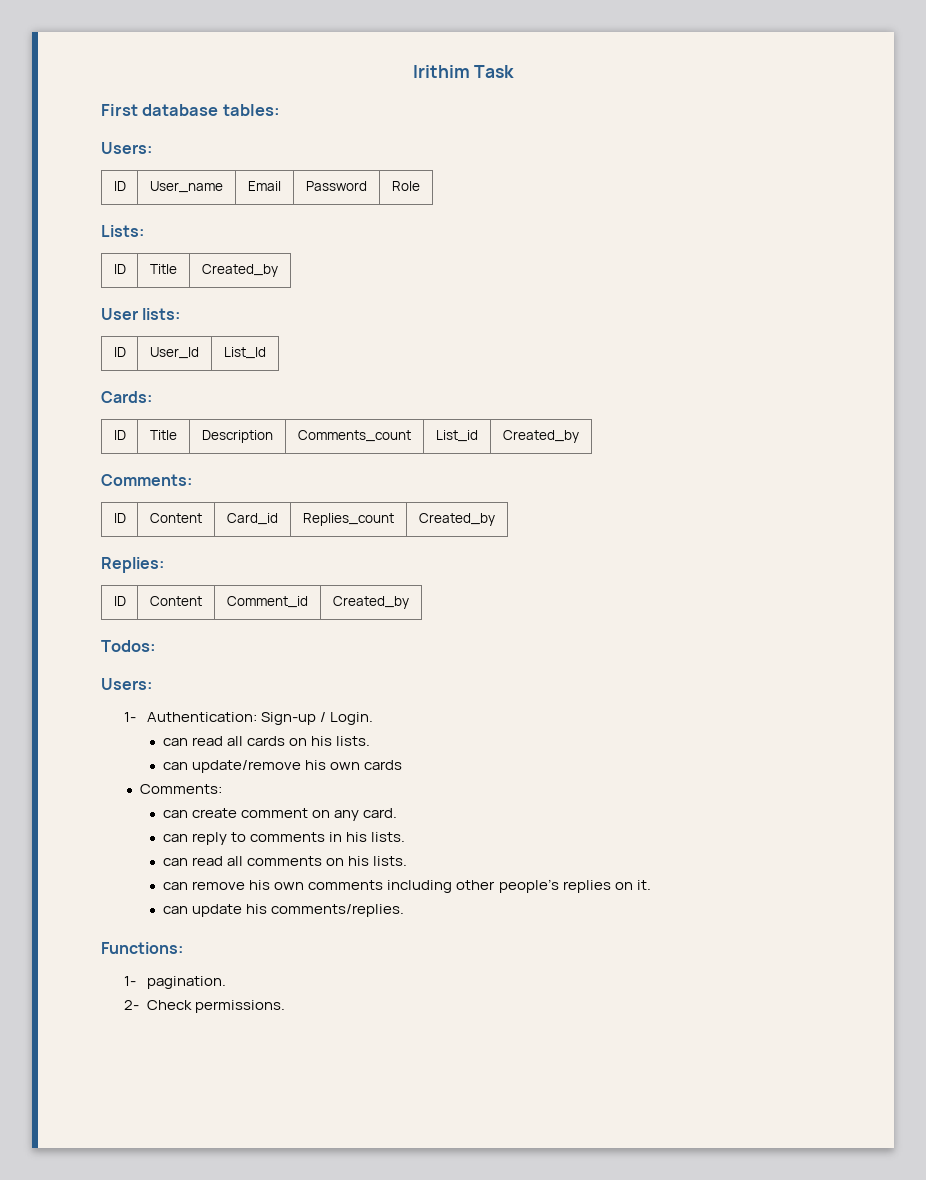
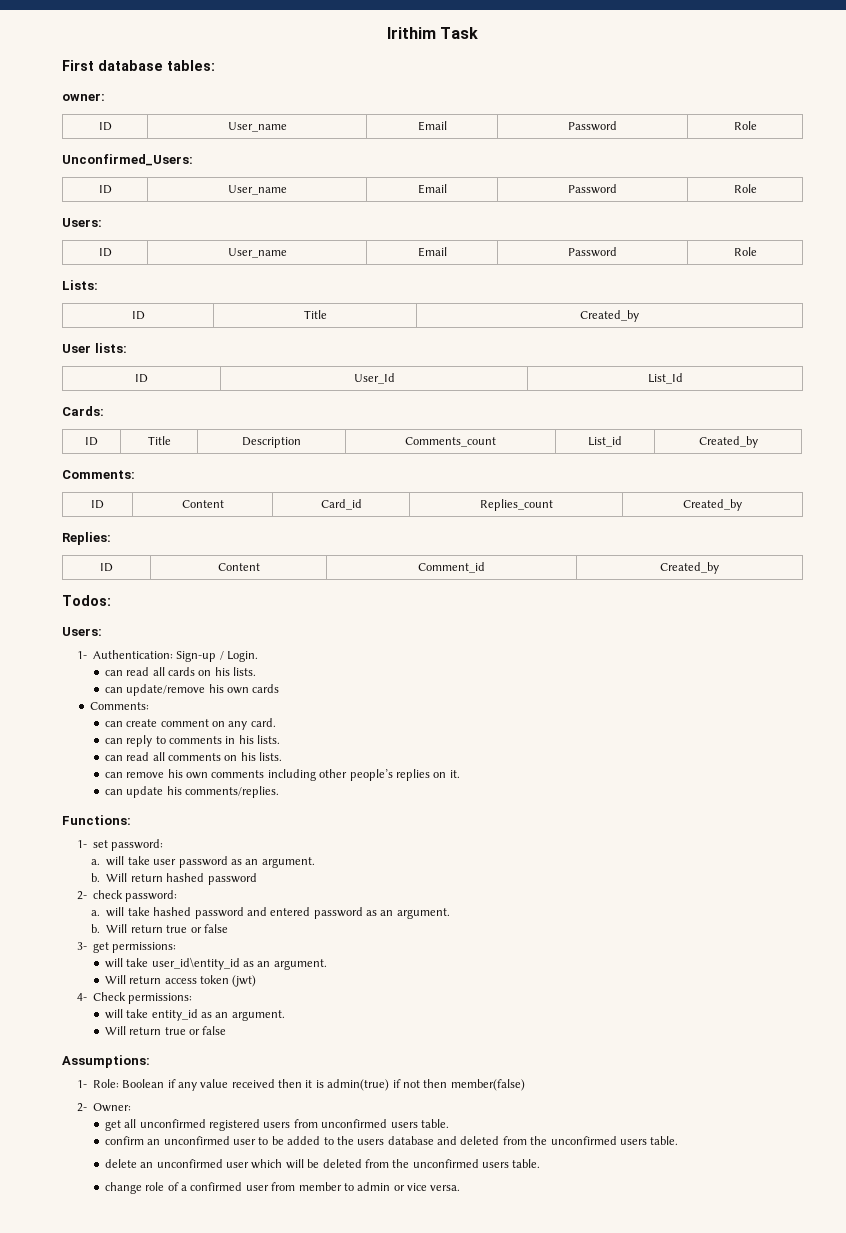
+ owner:
+ ID | User_name | Email | Password | Role
+ Unconfirmed_Users:
+ ID | User_name | Email | Password | Role
- 1- pagination.
- 2- Check permissions.
+ 1- set password:
+ a. will take user password as an argument.
+ b. Will return hashed password
+ 2- check password:
+ a. will take hashed password and entered password as an argument.
+ b. Will return true or false
+ 3- get permissions:
+ will take user_id\entity_id as an argument.
+ Will return access token (jwt)
+ 4- Check permissions:
+ will take entity_id as an argument.
+ Will return true or false
+ Assumptions:
+ 1- Role: Boolean if any value received then it is admin(true) if not then member(false)
+ 2- Owner:
+ get all unconfirmed registered users from unconfirmed users table.
+ confirm an unconfirmed user to be added to the users database and deleted from the unconfirmed users table.
+ delete an unconfirmed user which will be deleted from the unconfirmed users table.
+ change role of a confirmed user from member to admin or vice versa.

